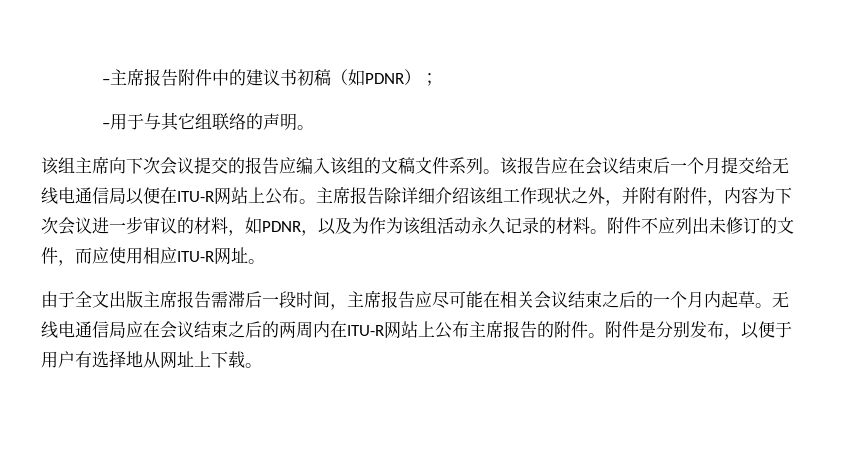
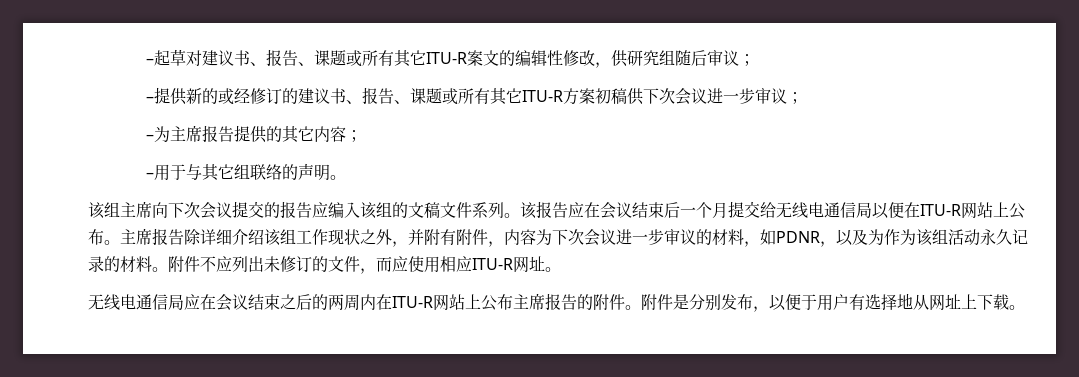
- –主席报告附件中的建议书初稿（如PDNR）；
+ –起草对建议书、报告、课题或所有其它ITU-R案文的编辑性修改，供研究组随后审议；
+ –提供新的或经修订的建议书、报告、课题或所有其它ITU-R方案初稿供下次会议进一步审议；
+ –为主席报告提供的其它内容；
- 由于全文出版主席报告需滞后一段时间，主席报告应尽可能在相关会议结束之后的一个月内起草。

